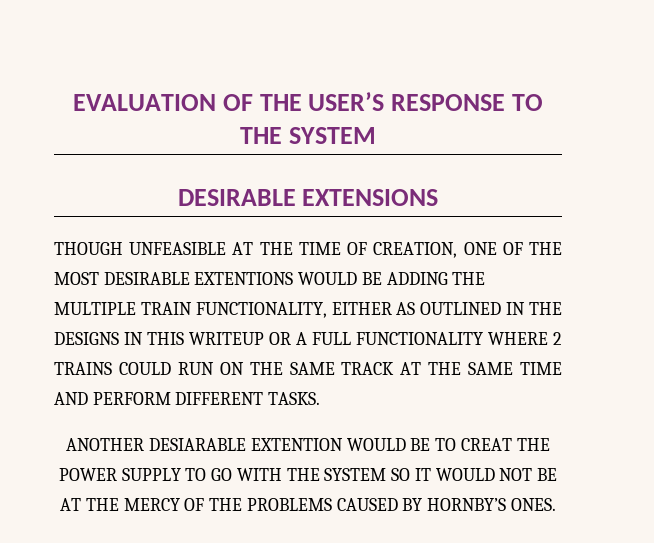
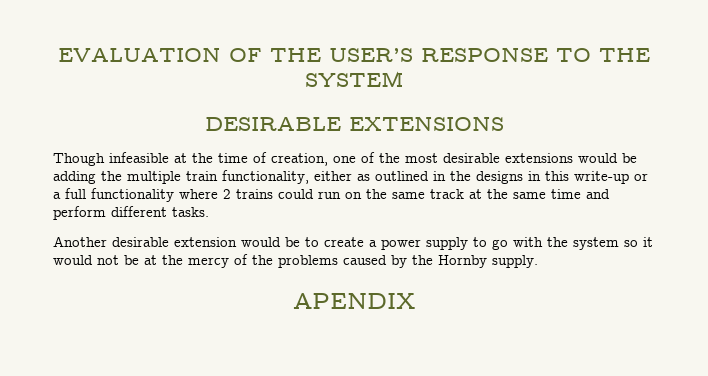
- THOUGH UNFEASIBLE AT THE TIME OF CREATION, ONE OF THE MOST DESIRABLE EXTENTIONS WOULD BE ADDING THE MULTIPLE TRAIN FUNCTIONALITY, EITHER AS OUTLINED IN THE DESIGNS IN THIS WRITEUP OR A FULL FUNCTIONALITY WHERE 2 TRAINS COULD RUN ON THE SAME TRACK AT THE SAME TIME AND PERFORM DIFFERENT TASKS.
- ANOTHER DESIARABLE EXTENTION WOULD BE TO CREAT THE POWER SUPPLY TO GO WITH THE SYSTEM SO IT WOULD NOT BE AT THE MERCY OF THE PROBLEMS CAUSED BY HORNBY’S ONES.
+ Though infeasible at the time of creation, one of the most desirable extensions would be adding the multiple train functionality, either as outlined in the designs in this write-up or a full functionality where 2 trains could run on the same track at the same time and perform different tasks.
+ Another desirable extension would be to create a power supply to go with the system so it would not be at the mercy of the problems caused by the Hornby supply.
+ APENDIX

